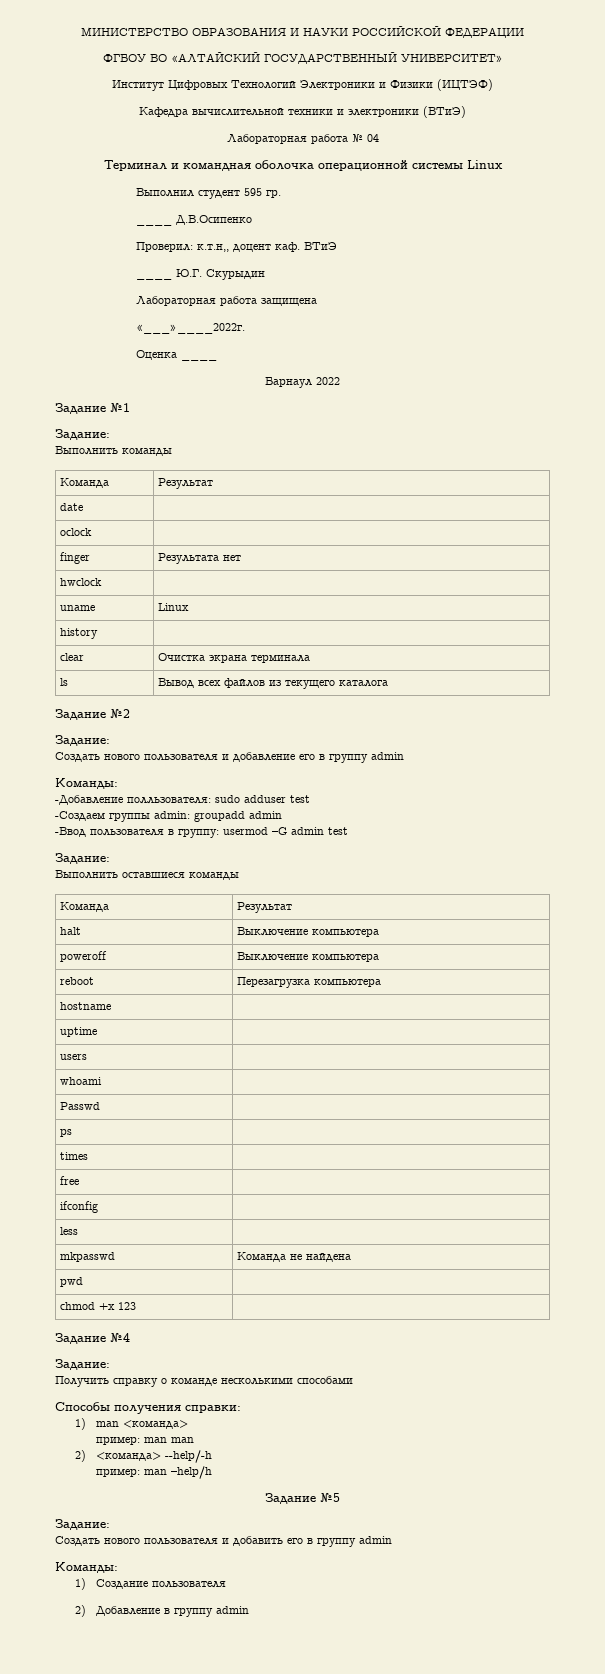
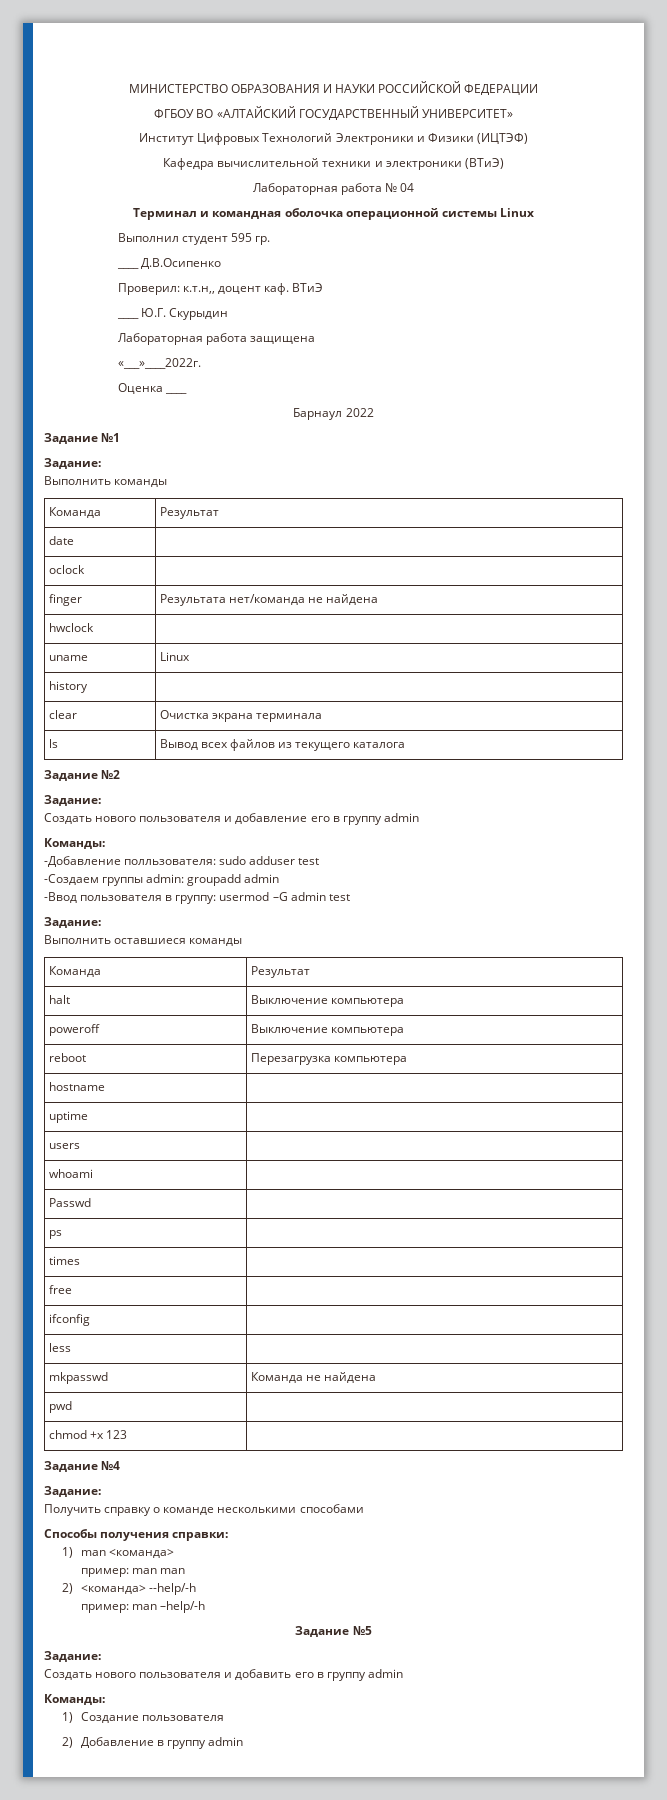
- finger | Результата нет
+ finger | Результата нет/команда не найдена
- пример: man –help/h
+ пример: man –help/-h

